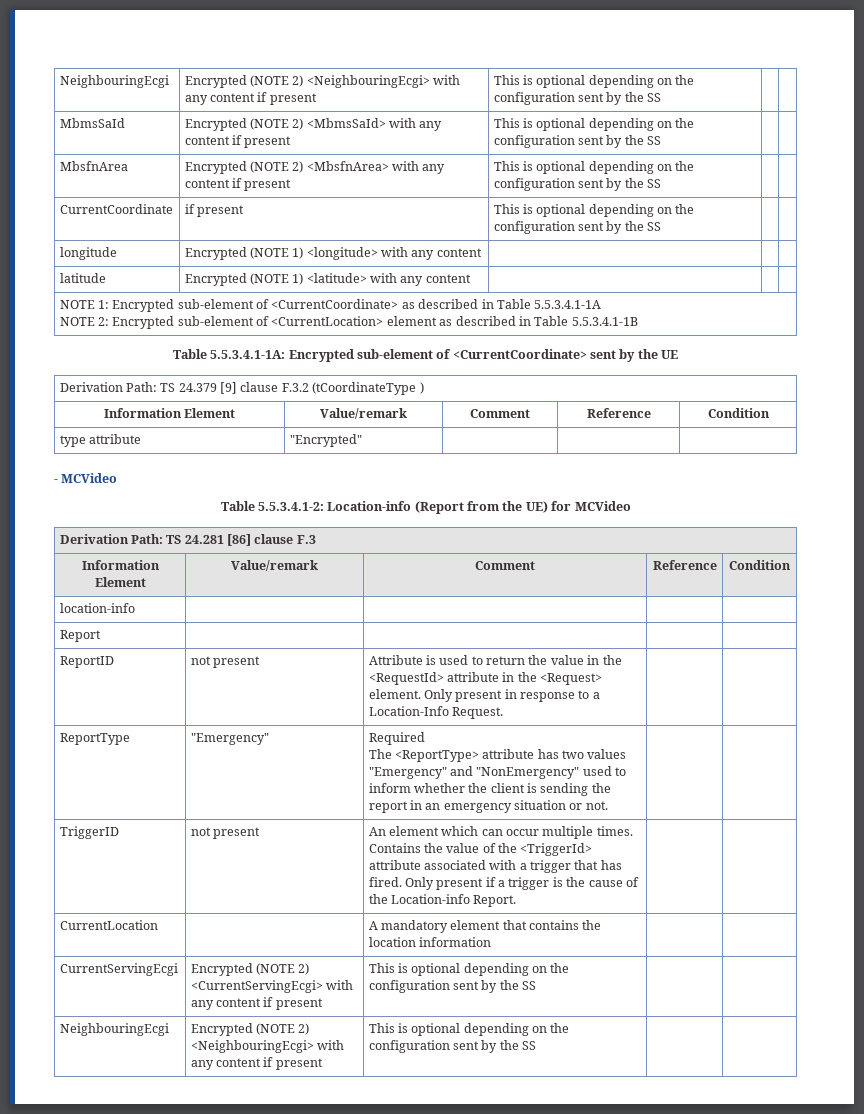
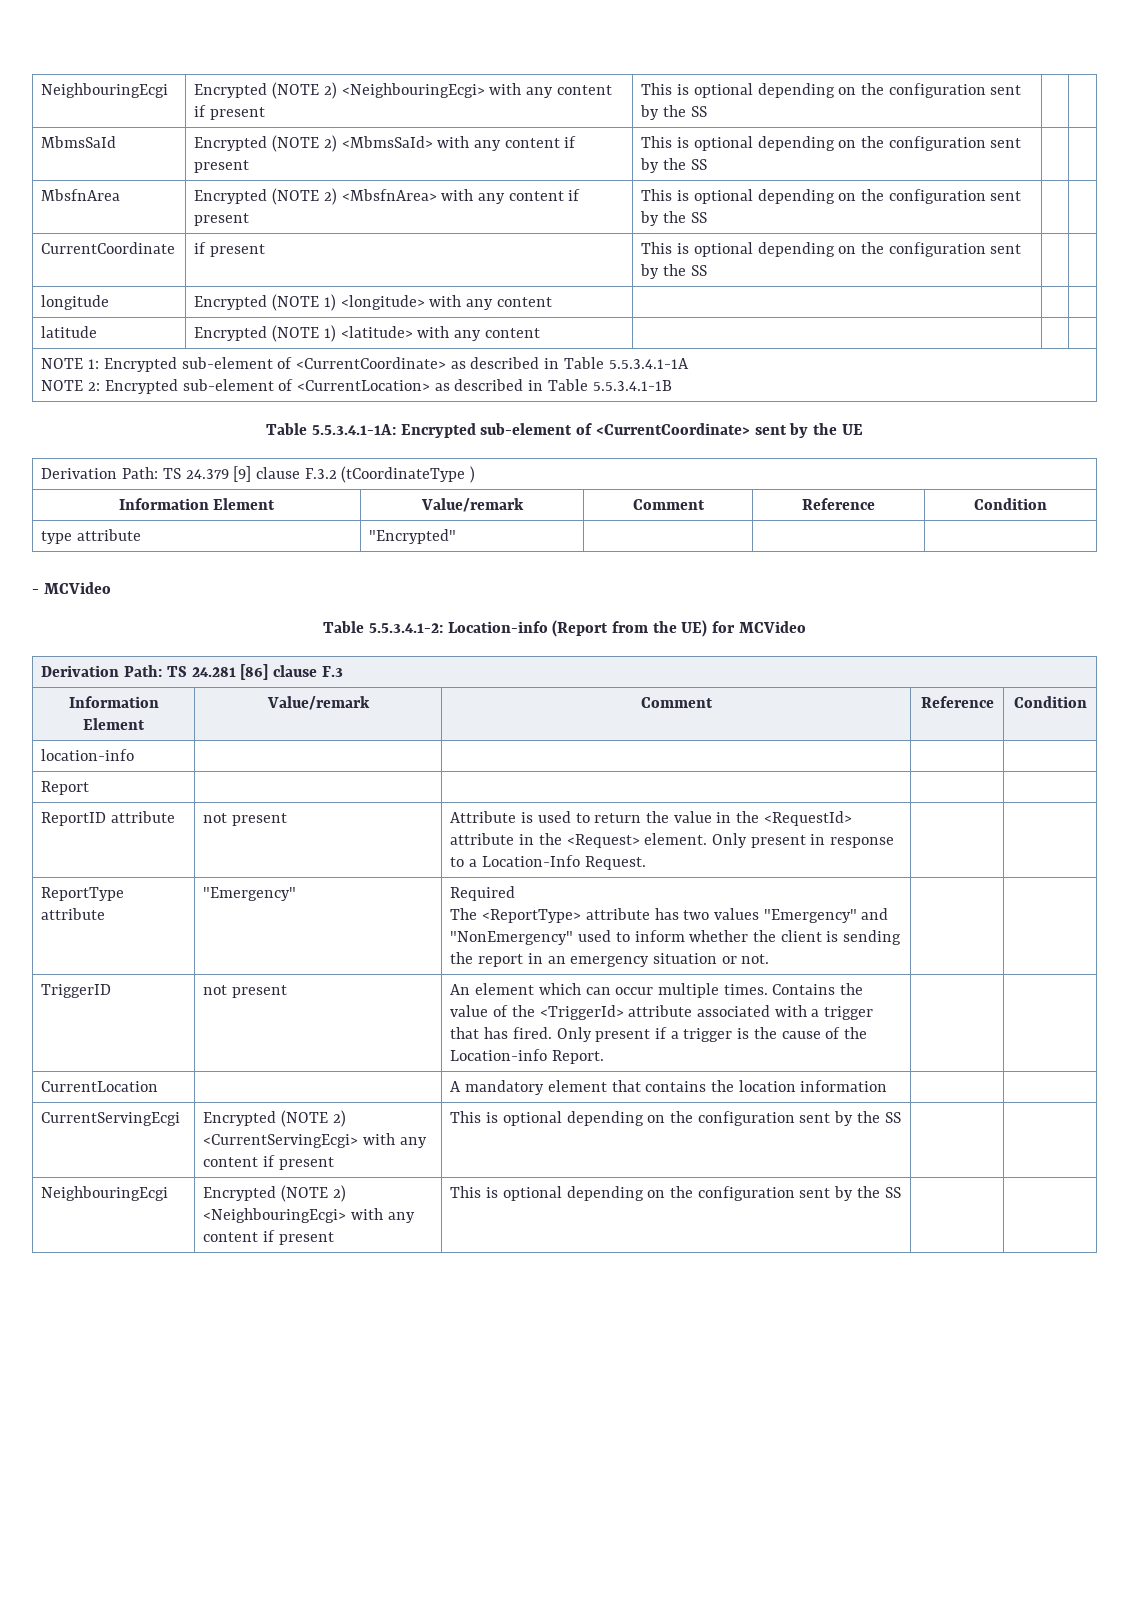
  NOTE 1: Encrypted sub-element of <CurrentCoordinate> as described in Table 5.5.3.4.1-1A
- NOTE 2: Encrypted sub-element of <CurrentLocation> element as described in Table 5.5.3.4.1-1B
+ NOTE 2: Encrypted sub-element of <CurrentLocation> as described in Table 5.5.3.4.1-1B
- ReportID | not present | Attribute is used to return the value in the <RequestId> attribute in the <Request> element. Only present in response to a Location-Info Request. | |
+ ReportID attribute | not present | Attribute is used to return the value in the <RequestId> attribute in the <Request> element. Only present in response to a Location-Info Request. | |
- ReportType | "Emergency" | Required
+ ReportType attribute | "Emergency" | Required

